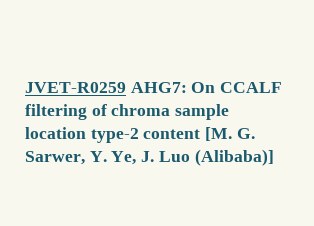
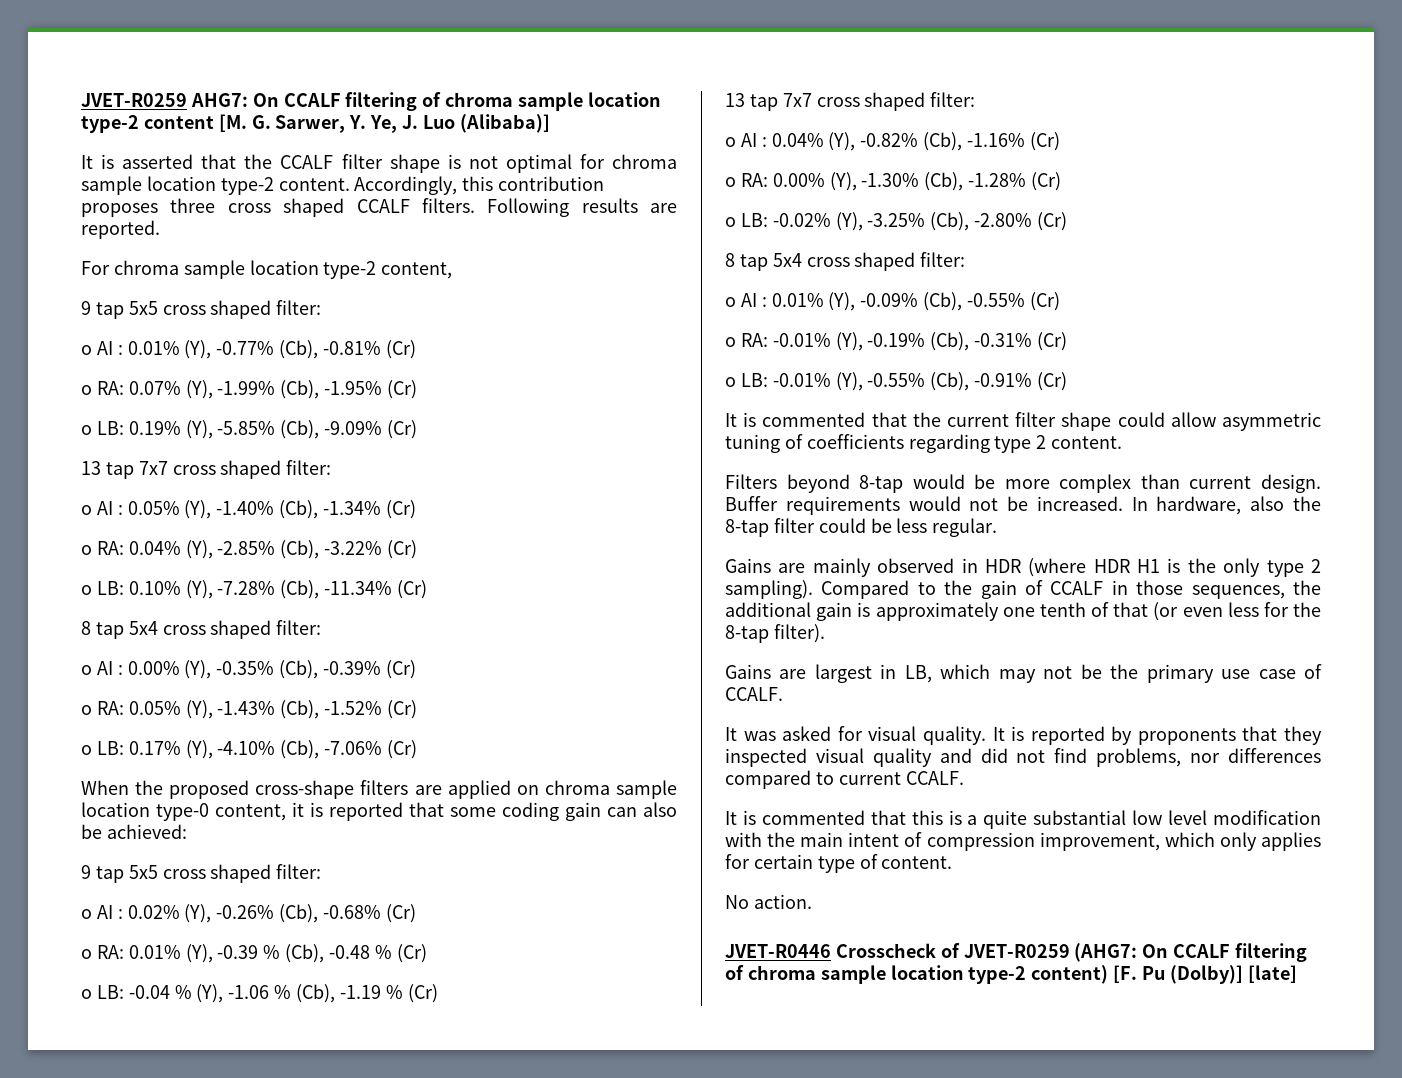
+ It is asserted that the CCALF filter shape is not optimal for chroma sample location type-2 content. Accordingly, this contribution proposes three cross shaped CCALF filters. Following results are reported.
+ For chroma sample location type-2 content,
+ 9 tap 5x5 cross shaped filter:
+ o AI : 0.01% (Y), -0.77% (Cb), -0.81% (Cr)
+ o RA: 0.07% (Y), -1.99% (Cb), -1.95% (Cr)
+ o LB: 0.19% (Y), -5.85% (Cb), -9.09% (Cr)
+ 13 tap 7x7 cross shaped filter:
+ o AI : 0.05% (Y), -1.40% (Cb), -1.34% (Cr)
+ o RA: 0.04% (Y), -2.85% (Cb), -3.22% (Cr)
+ o LB: 0.10% (Y), -7.28% (Cb), -11.34% (Cr)
+ 8 tap 5x4 cross shaped filter:
+ o AI : 0.00% (Y), -0.35% (Cb), -0.39% (Cr)
+ o RA: 0.05% (Y), -1.43% (Cb), -1.52% (Cr)
+ o LB: 0.17% (Y), -4.10% (Cb), -7.06% (Cr)
+ When the proposed cross-shape filters are applied on chroma sample location type-0 content, it is reported that some coding gain can also be achieved:
+ 9 tap 5x5 cross shaped filter:
+ o AI : 0.02% (Y), -0.26% (Cb), -0.68% (Cr)
+ o RA: 0.01% (Y), -0.39 % (Cb), -0.48 % (Cr)
+ o LB: -0.04 % (Y), -1.06 % (Cb), -1.19 % (Cr)
+ 13 tap 7x7 cross shaped filter:
+ o AI : 0.04% (Y), -0.82% (Cb), -1.16% (Cr)
+ o RA: 0.00% (Y), -1.30% (Cb), -1.28% (Cr)
+ o LB: -0.02% (Y), -3.25% (Cb), -2.80% (Cr)
+ 8 tap 5x4 cross shaped filter:
+ o AI : 0.01% (Y), -0.09% (Cb), -0.55% (Cr)
+ o RA: -0.01% (Y), -0.19% (Cb), -0.31% (Cr)
+ o LB: -0.01% (Y), -0.55% (Cb), -0.91% (Cr)
+ It is commented that the current filter shape could allow asymmetric tuning of coefficients regarding type 2 content.
+ Filters beyond 8-tap would be more complex than current design. Buffer requirements would not be increased. In hardware, also the 8-tap filter could be less regular.
+ Gains are mainly observed in HDR (where HDR H1 is the only type 2 sampling). Compared to the gain of CCALF in those sequences, the additional gain is approximately one tenth of that (or even less for the 8-tap filter).
+ Gains are largest in LB, which may not be the primary use case of CCALF.
+ It was asked for visual quality. It is reported by proponents that they inspected visual quality and did not find problems, nor differences compared to current CCALF.
+ It is commented that this is a quite substantial low level modification with the main intent of compression improvement, which only applies for certain type of content.
+ No action.
+ JVET-R0446 Crosscheck of JVET-R0259 (AHG7: On CCALF filtering of chroma sample location type-2 content) [F. Pu (Dolby)] [late]

